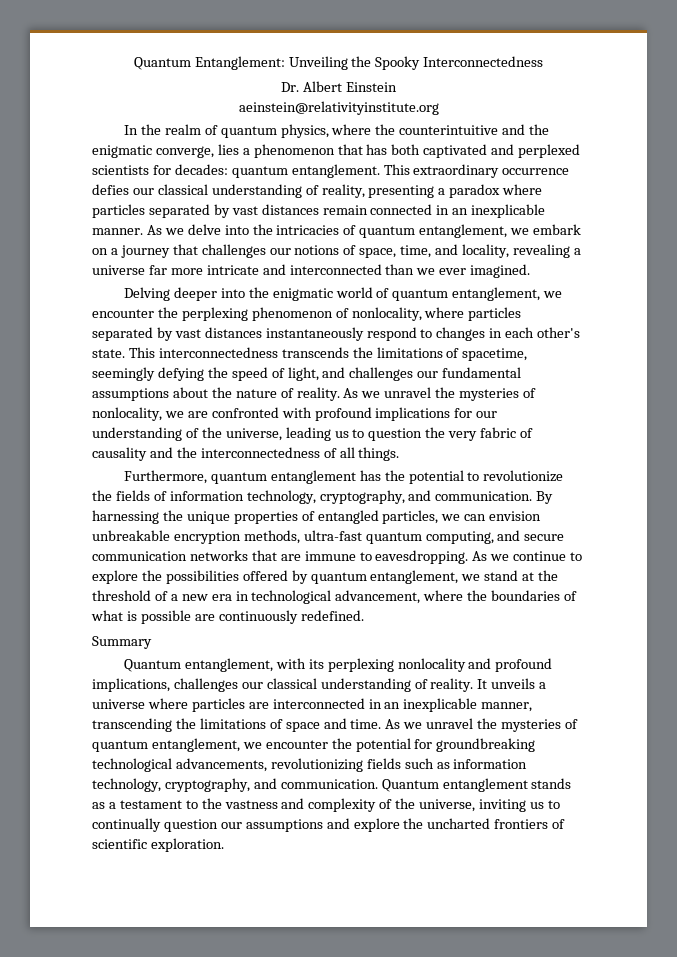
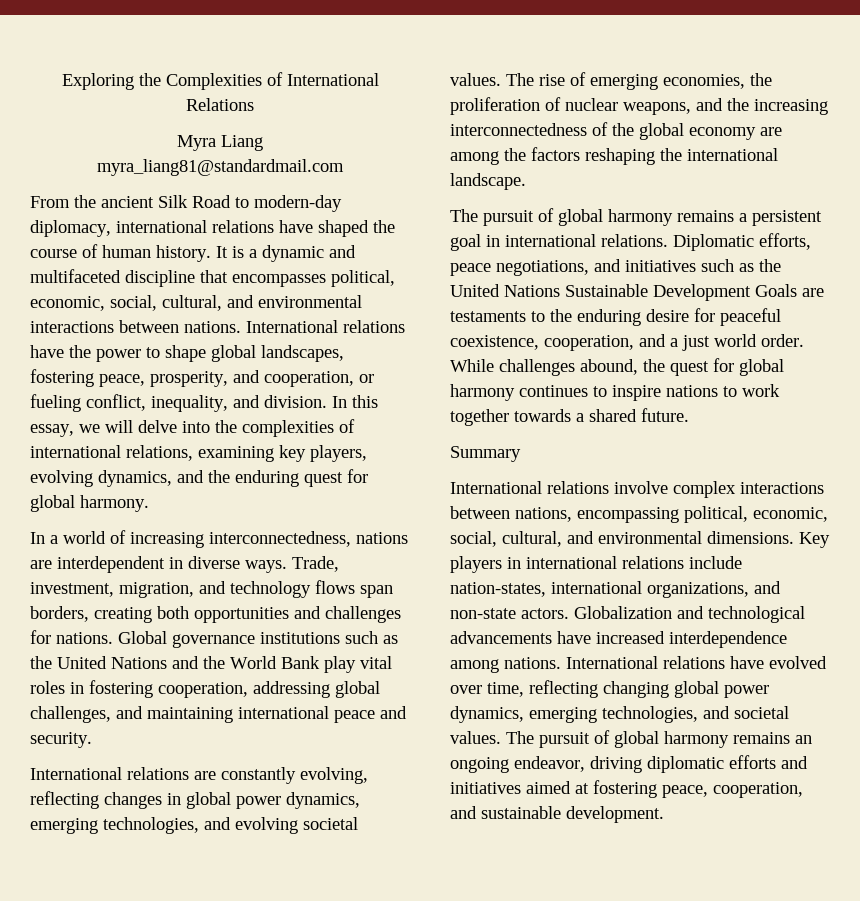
- Quantum Entanglement: Unveiling the Spooky Interconnectedness
- Dr. Albert Einstein
- aeinstein@relativityinstitute.org
- In the realm of quantum physics, where the counterintuitive and the enigmatic converge, lies a phenomenon that has both captivated and perplexed scientists for decades: quantum entanglement. This extraordinary occurrence defies our classical understanding of reality, presenting a paradox where particles separated by vast distances remain connected in an inexplicable manner. As we delve into the intricacies of quantum entanglement, we embark on a journey that challenges our notions of space, time, and locality, revealing a universe far more intricate and interconnected than we ever imagined.
- Delving deeper into the enigmatic world of quantum entanglement, we encounter the perplexing phenomenon of nonlocality, where particles separated by vast distances instantaneously respond to changes in each other's state. This interconnectedness transcends the limitations of spacetime, seemingly defying the speed of light, and challenges our fundamental assumptions about the nature of reality. As we unravel the mysteries of nonlocality, we are confronted with profound implications for our understanding of the universe, leading us to question the very fabric of causality and the interconnectedness of all things.
- Furthermore, quantum entanglement has the potential to revolutionize the fields of information technology, cryptography, and communication. By harnessing the unique properties of entangled particles, we can envision unbreakable encryption methods, ultra-fast quantum computing, and secure communication networks that are immune to eavesdropping. As we continue to explore the possibilities offered by quantum entanglement, we stand at the threshold of a new era in technological advancement, where the boundaries of what is possible are continuously redefined.
+ Exploring the Complexities of International Relations
+ Myra Liang
+ myra_liang81@standardmail.com
+ From the ancient Silk Road to modern-day diplomacy, international relations have shaped the course of human history. It is a dynamic and multifaceted discipline that encompasses political, economic, social, cultural, and environmental interactions between nations. International relations have the power to shape global landscapes, fostering peace, prosperity, and cooperation, or fueling conflict, inequality, and division. In this essay, we will delve into the complexities of international relations, examining key players, evolving dynamics, and the enduring quest for global harmony.
+ In a world of increasing interconnectedness, nations are interdependent in diverse ways. Trade, investment, migration, and technology flows span borders, creating both opportunities and challenges for nations. Global governance institutions such as the United Nations and the World Bank play vital roles in fostering cooperation, addressing global challenges, and maintaining international peace and security.
+ International relations are constantly evolving, reflecting changes in global power dynamics, emerging technologies, and evolving societal values. The rise of emerging economies, the proliferation of nuclear weapons, and the increasing interconnectedness of the global economy are among the factors reshaping the international landscape.
+ The pursuit of global harmony remains a persistent goal in international relations. Diplomatic efforts, peace negotiations, and initiatives such as the United Nations Sustainable Development Goals are testaments to the enduring desire for peaceful coexistence, cooperation, and a just world order. While challenges abound, the quest for global harmony continues to inspire nations to work together towards a shared future.
  Summary
- Quantum entanglement, with its perplexing nonlocality and profound implications, challenges our classical understanding of reality. It unveils a universe where particles are interconnected in an inexplicable manner, transcending the limitations of space and time. As we unravel the mysteries of quantum entanglement, we encounter the potential for groundbreaking technological advancements, revolutionizing fields such as information technology, cryptography, and communication. Quantum entanglement stands as a testament to the vastness and complexity of the universe, inviting us to continually question our assumptions and explore the uncharted frontiers of scientific exploration.
+ International relations involve complex interactions between nations, encompassing political, economic, social, cultural, and environmental dimensions. Key players in international relations include nation-states, international organizations, and non-state actors. Globalization and technological advancements have increased interdependence among nations. International relations have evolved over time, reflecting changing global power dynamics, emerging technologies, and societal values. The pursuit of global harmony remains an ongoing endeavor, driving diplomatic efforts and initiatives aimed at fostering peace, cooperation, and sustainable development.

